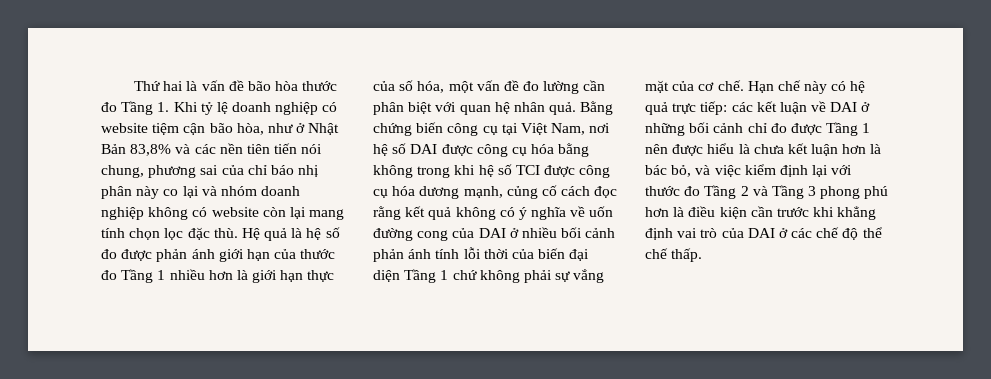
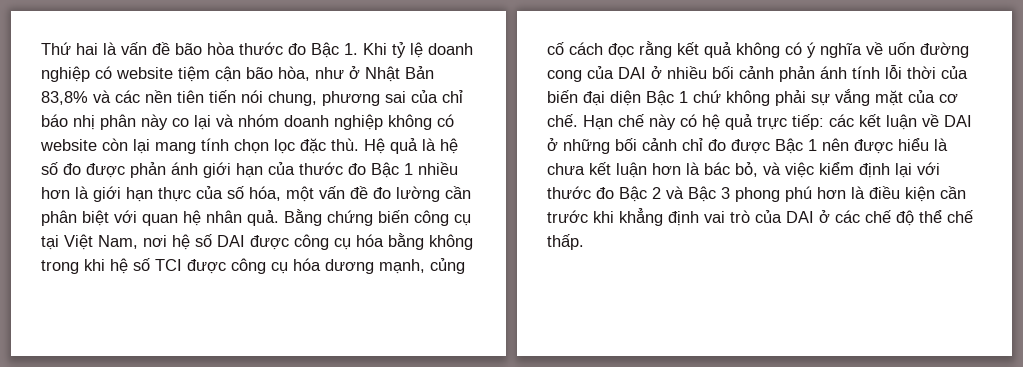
- Thứ hai là vấn đề bão hòa thước đo Tầng 1. Khi tỷ lệ doanh nghiệp có website tiệm cận bão hòa, như ở Nhật Bản 83,8% và các nền tiên tiến nói chung, phương sai của chỉ báo nhị phân này co lại và nhóm doanh nghiệp không có website còn lại mang tính chọn lọc đặc thù.
+ Thứ hai là vấn đề bão hòa thước đo Bậc 1. Khi tỷ lệ doanh nghiệp có website tiệm cận bão hòa, như ở Nhật Bản 83,8% và các nền tiên tiến nói chung, phương sai của chỉ báo nhị phân này co lại và nhóm doanh nghiệp không có website còn lại mang tính chọn lọc đặc thù.
- Hệ quả là hệ số đo được phản ánh giới hạn của thước đo Tầng 1 nhiều hơn là giới hạn thực của số hóa, một vấn đề đo lường cần phân biệt với quan hệ nhân quả.
+ Hệ quả là hệ số đo được phản ánh giới hạn của thước đo Bậc 1 nhiều hơn là giới hạn thực của số hóa, một vấn đề đo lường cần phân biệt với quan hệ nhân quả.
- Bằng chứng biến công cụ tại Việt Nam, nơi hệ số DAI được công cụ hóa bằng không trong khi hệ số TCI được công cụ hóa dương mạnh, củng cố cách đọc rằng kết quả không có ý nghĩa về uốn đường cong của DAI ở nhiều bối cảnh phản ánh tính lỗi thời của biến đại diện Tầng 1 chứ không phải sự vắng mặt của cơ chế.
+ Bằng chứng biến công cụ tại Việt Nam, nơi hệ số DAI được công cụ hóa bằng không trong khi hệ số TCI được công cụ hóa dương mạnh, củng cố cách đọc rằng kết quả không có ý nghĩa về uốn đường cong của DAI ở nhiều bối cảnh phản ánh tính lỗi thời của biến đại diện Bậc 1 chứ không phải sự vắng mặt của cơ chế.
- các kết luận về DAI ở những bối cảnh chỉ đo được Tầng 1 nên được hiểu là chưa kết luận hơn là bác bỏ, và việc kiểm định lại với thước đo Tầng 2 và Tầng 3 phong phú hơn là điều kiện cần trước khi khẳng định vai trò của DAI ở các chế độ thể chế thấp.
+ các kết luận về DAI ở những bối cảnh chỉ đo được Bậc 1 nên được hiểu là chưa kết luận hơn là bác bỏ, và việc kiểm định lại với thước đo Bậc 2 và Bậc 3 phong phú hơn là điều kiện cần trước khi khẳng định vai trò của DAI ở các chế độ thể chế thấp.

